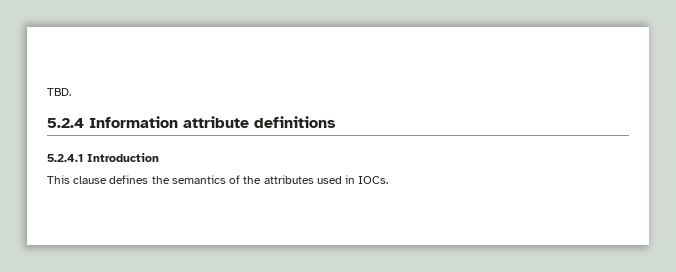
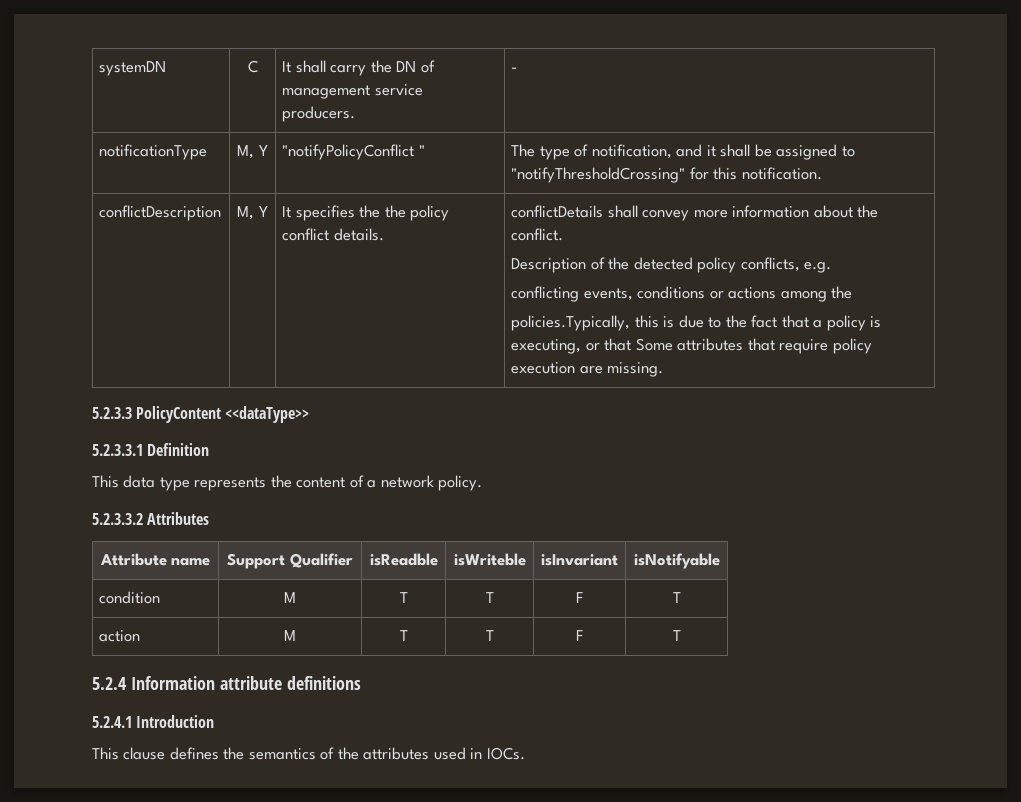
- TBD.
+ systemDN | C | It shall carry the DN of management service producers. | -
+ notificationType | M, Y | "notifyPolicyConflict " | The type of notification, and it shall be assigned to "notifyThresholdCrossing" for this notification.
+ conflictDescription | M, Y | It specifies the the policy conflict details. | conflictDetails shall convey more information about the conflict.
+ Description of the detected policy conflicts, e.g.
+ conflicting events, conditions or actions among the
+ policies.Typically, this is due to the fact that a policy is executing, or that Some attributes that require policy execution are missing.
+ 5.2.3.3 PolicyContent <<dataType>>
+ 5.2.3.3.1 Definition
+ This data type represents the content of a network policy.
+ 5.2.3.3.2 Attributes
+ Attribute name | Support Qualifier | isReadble | isWriteble | isInvariant | isNotifyable
+ condition | M | T | T | F | T
+ action | M | T | T | F | T

